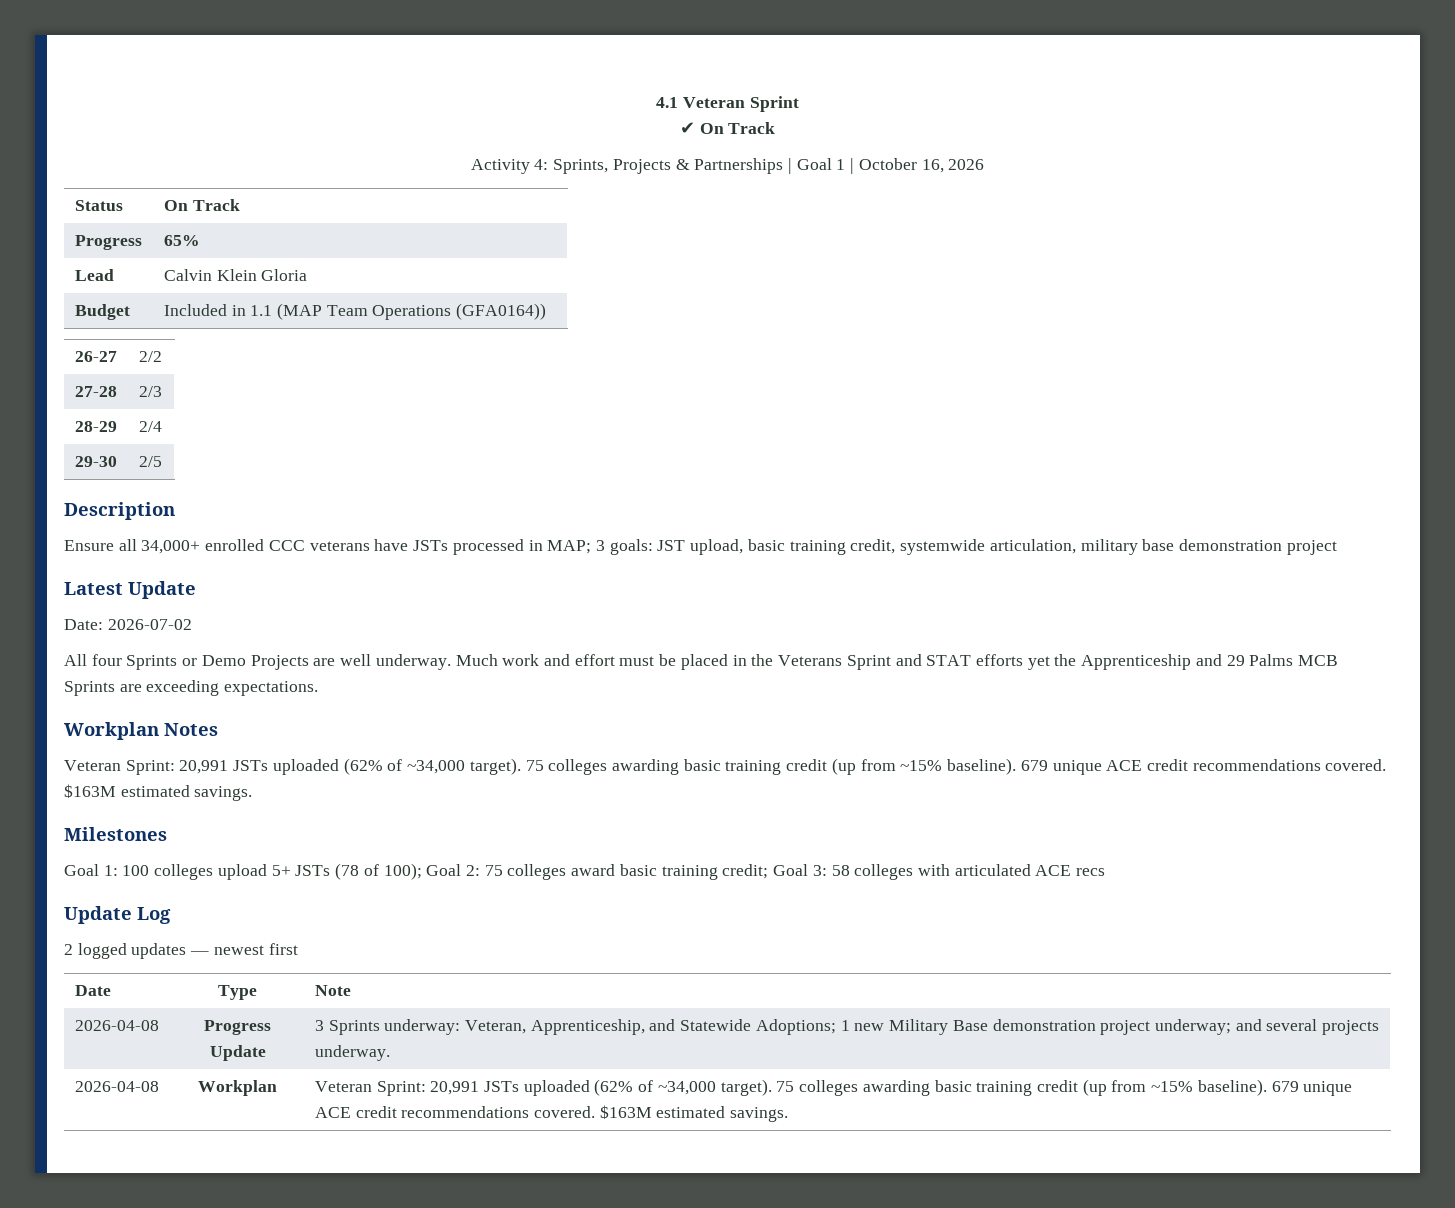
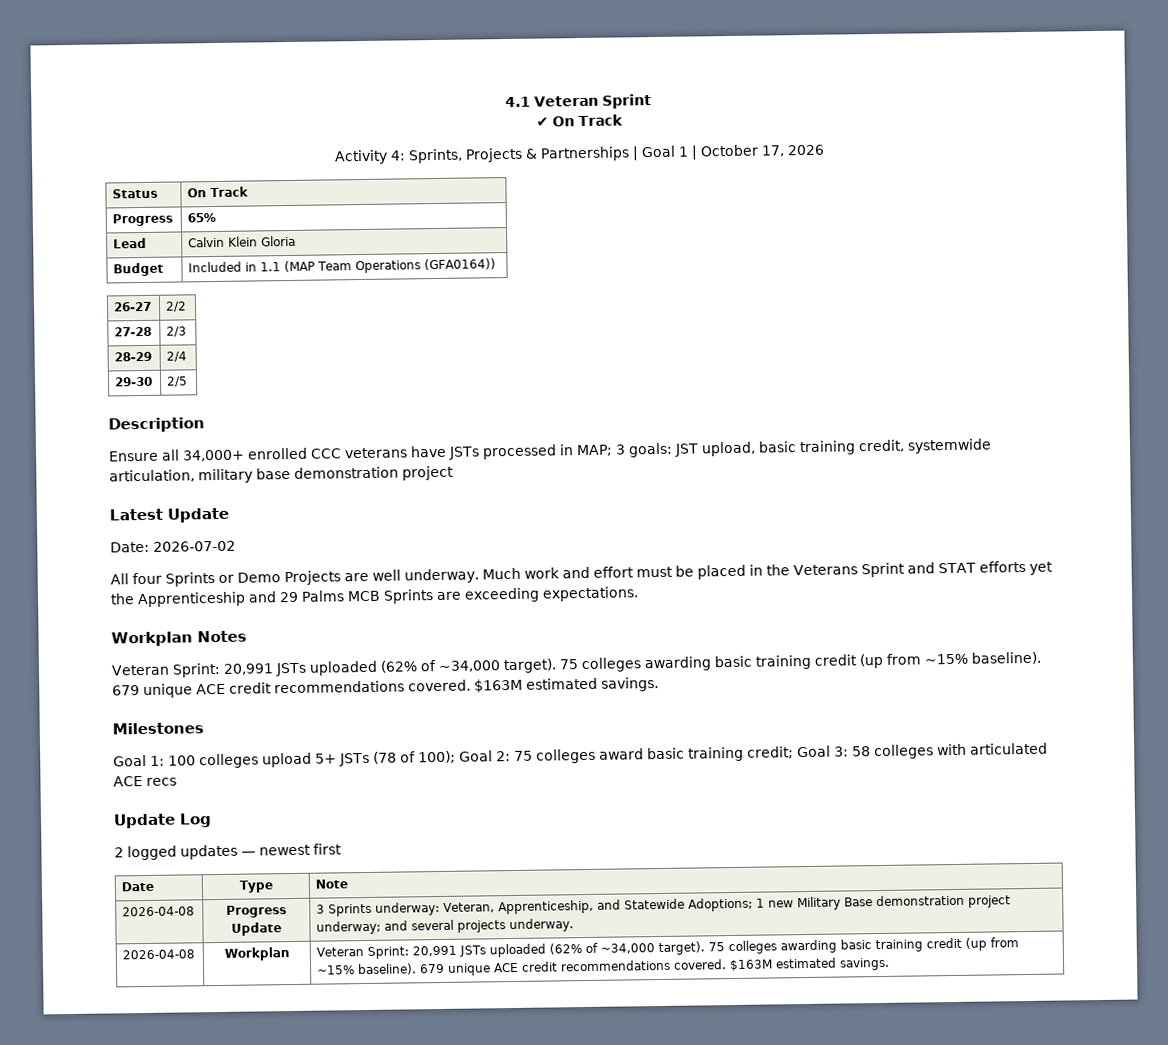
- Activity 4: Sprints, Projects & Partnerships | Goal 1 | October 16, 2026
+ Activity 4: Sprints, Projects & Partnerships | Goal 1 | October 17, 2026

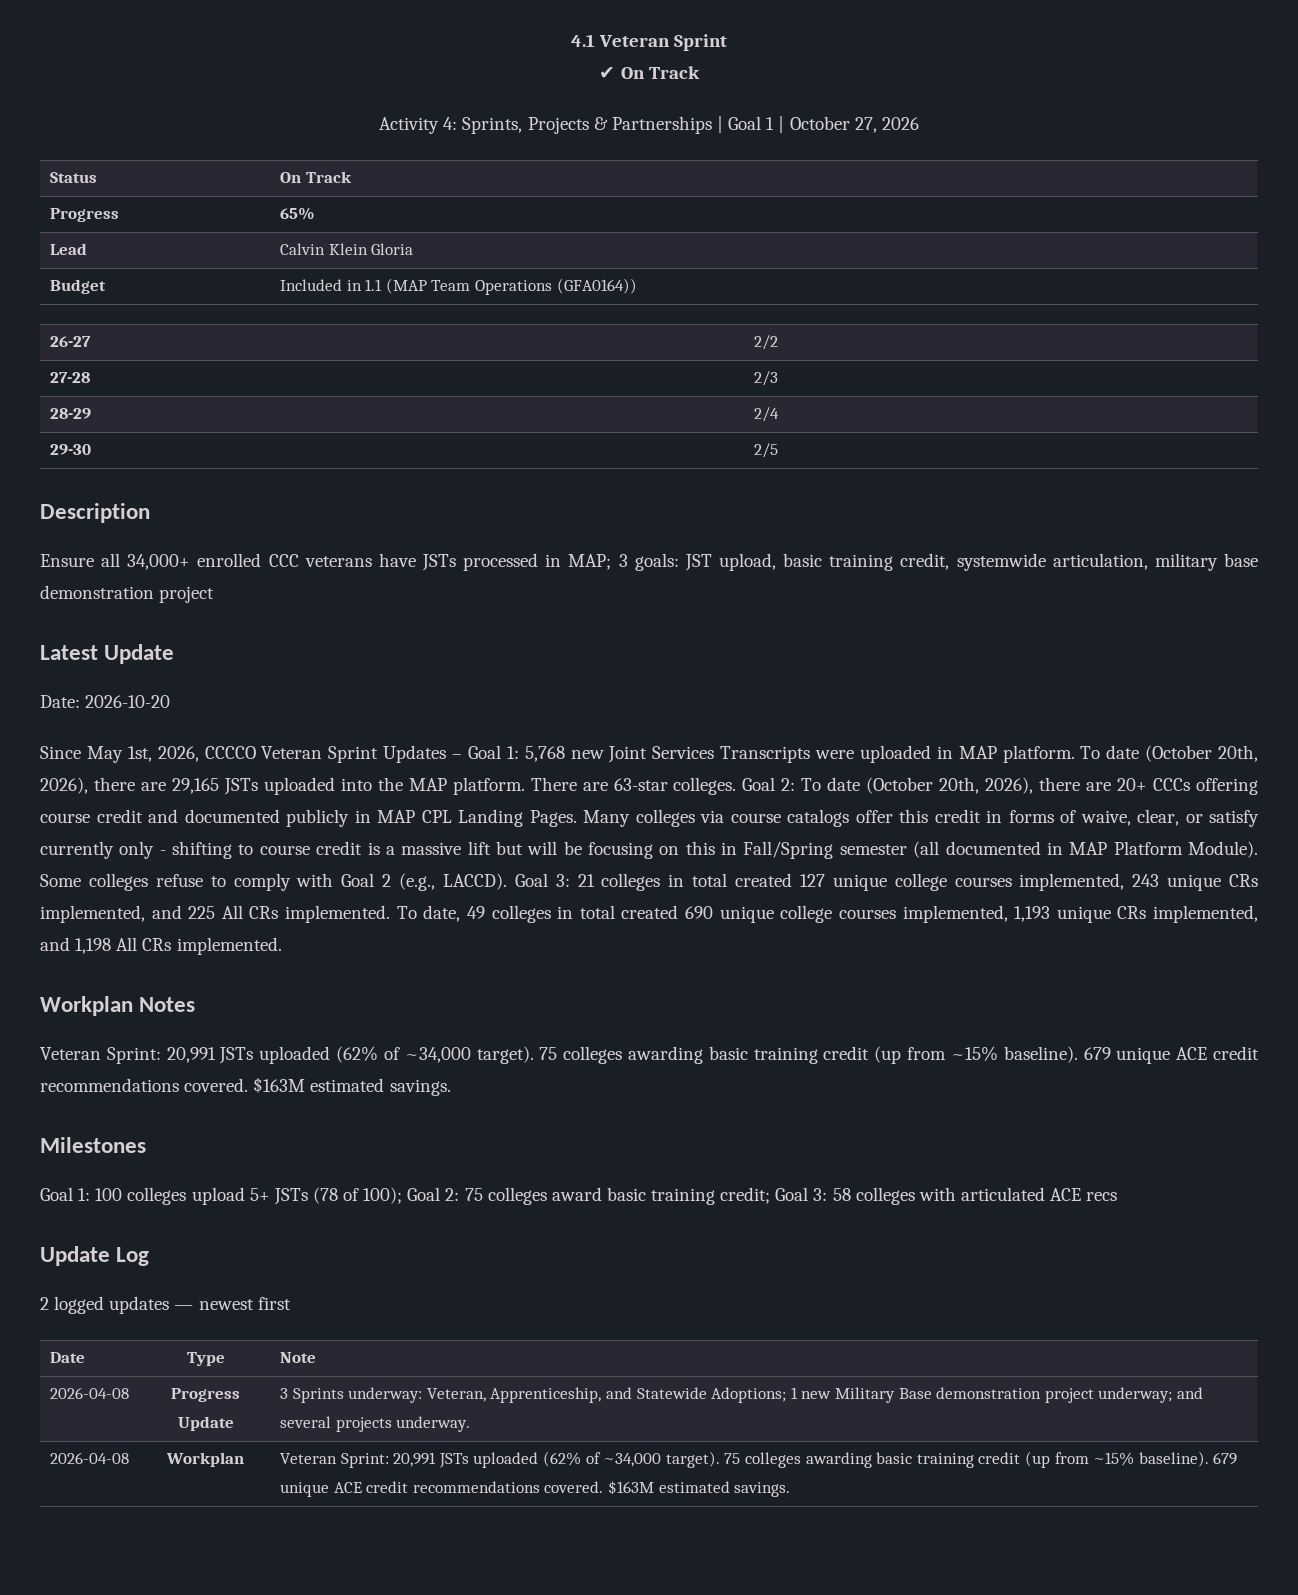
- Activity 4: Sprints, Projects & Partnerships | Goal 1 | October 17, 2026
+ Activity 4: Sprints, Projects & Partnerships | Goal 1 | October 27, 2026
- Date: 2026-07-02
- All four Sprints or Demo Projects are well underway. Much work and effort must be placed in the Veterans Sprint and STAT efforts yet the Apprenticeship and 29 Palms MCB Sprints are exceeding expectations.
+ Date: 2026-10-20
+ Since May 1st, 2026, CCCCO Veteran Sprint Updates – Goal 1: 5,768 new Joint Services Transcripts were uploaded in MAP platform. To date (October 20th, 2026), there are 29,165 JSTs uploaded into the MAP platform. There are 63-star colleges. Goal 2: To date (October 20th, 2026), there are 20+ CCCs offering course credit and documented publicly in MAP CPL Landing Pages. Many colleges via course catalogs offer this credit in forms of waive, clear, or satisfy currently only - shifting to course credit is a massive lift but will be focusing on this in Fall/Spring semester (all documented in MAP Platform Module). Some colleges refuse to comply with Goal 2 (e.g., LACCD). Goal 3: 21 colleges in total created 127 unique college courses implemented, 243 unique CRs implemented, and 225 All CRs implemented. To date, 49 colleges in total created 690 unique college courses implemented, 1,193 unique CRs implemented, and 1,198 All CRs implemented.

